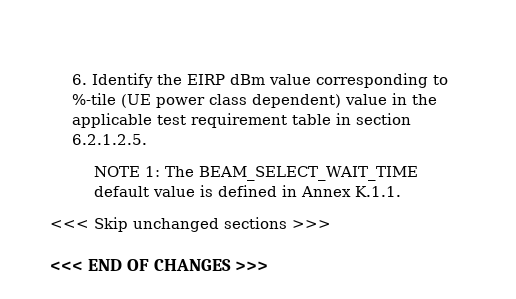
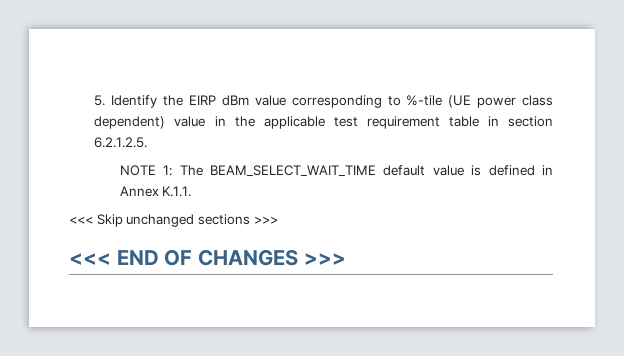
- 6. Identify the EIRP dBm value corresponding to %-tile (UE power class dependent) value in the applicable test requirement table in section 6.2.1.2.5.
+ 5. Identify the EIRP dBm value corresponding to %-tile (UE power class dependent) value in the applicable test requirement table in section 6.2.1.2.5.

